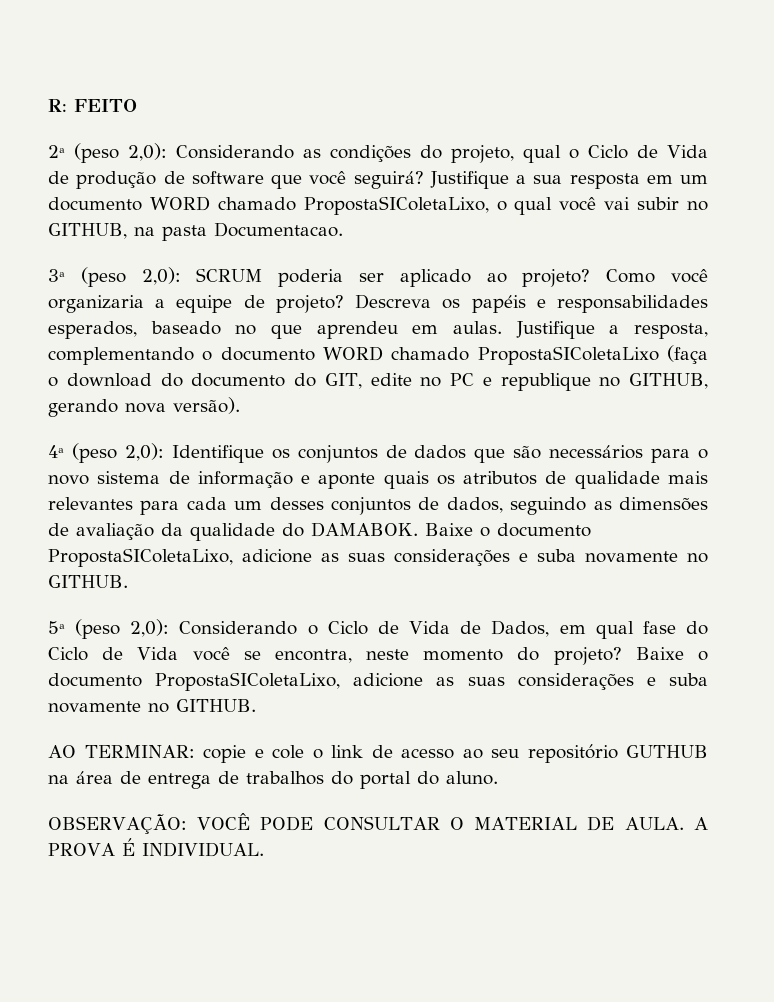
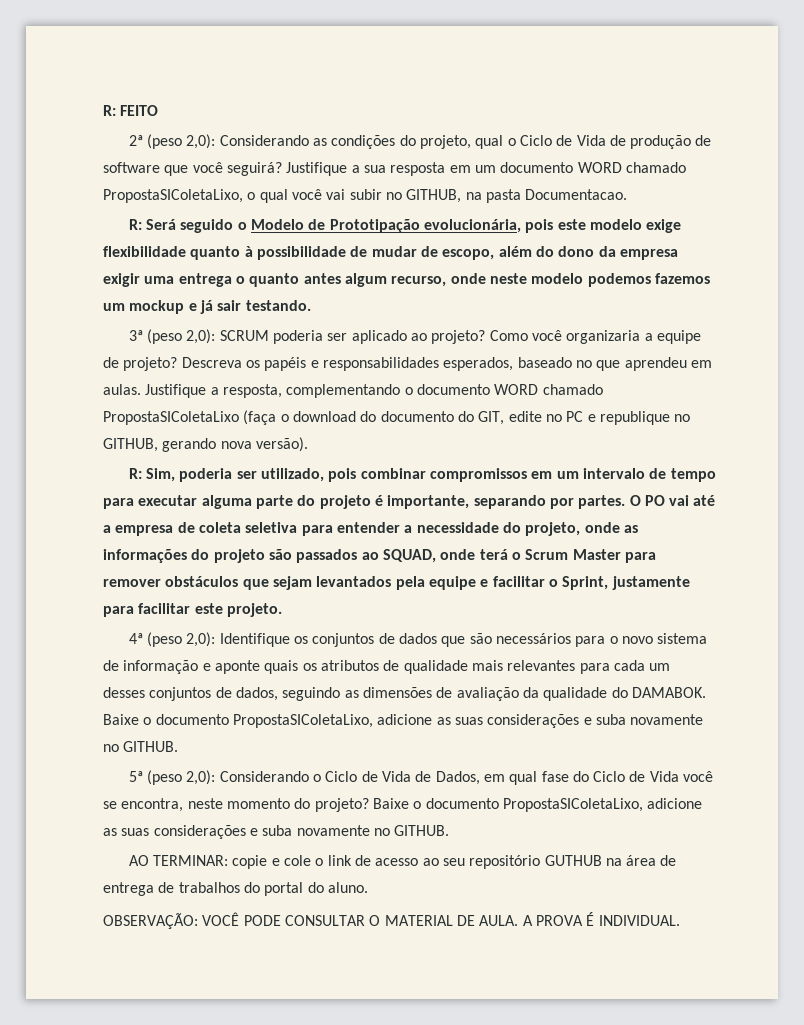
+ R: Será seguido o Modelo de Prototipação evolucionária, pois este modelo exige flexibilidade quanto à possibilidade de mudar de escopo, além do dono da empresa exigir uma entrega o quanto antes algum recurso, onde neste modelo podemos fazemos um mockup e já sair testando.
+ R: Sim, poderia ser utilizado, pois combinar compromissos em um intervalo de tempo para executar alguma parte do projeto é importante, separando por partes. O PO vai até a empresa de coleta seletiva para entender a necessidade do projeto, onde as informações do projeto são passados ao SQUAD, onde terá o Scrum Master para remover obstáculos que sejam levantados pela equipe e facilitar o Sprint, justamente para facilitar este projeto.

